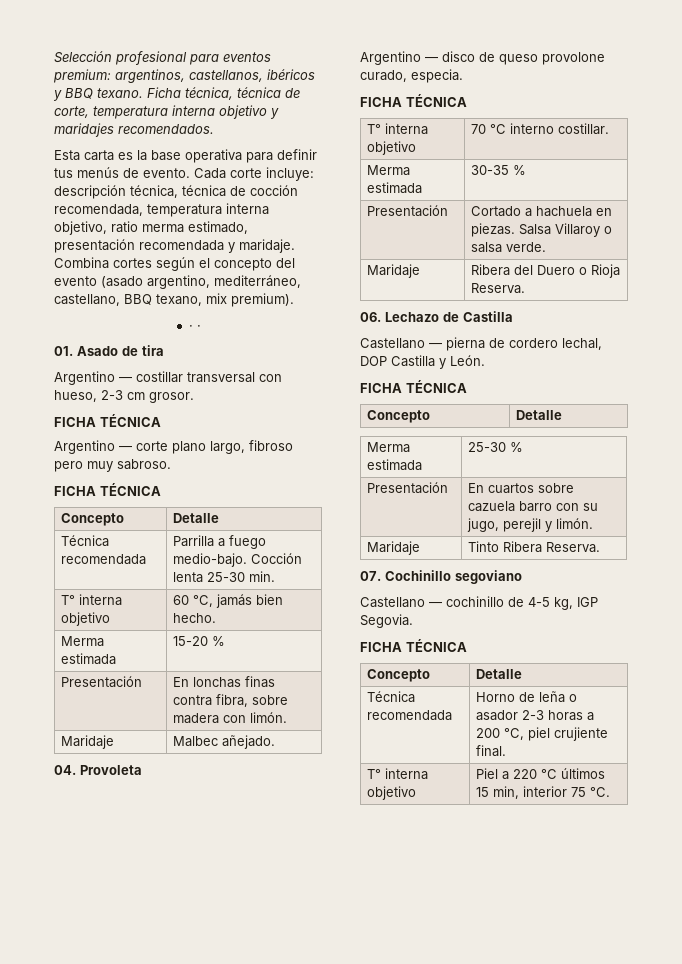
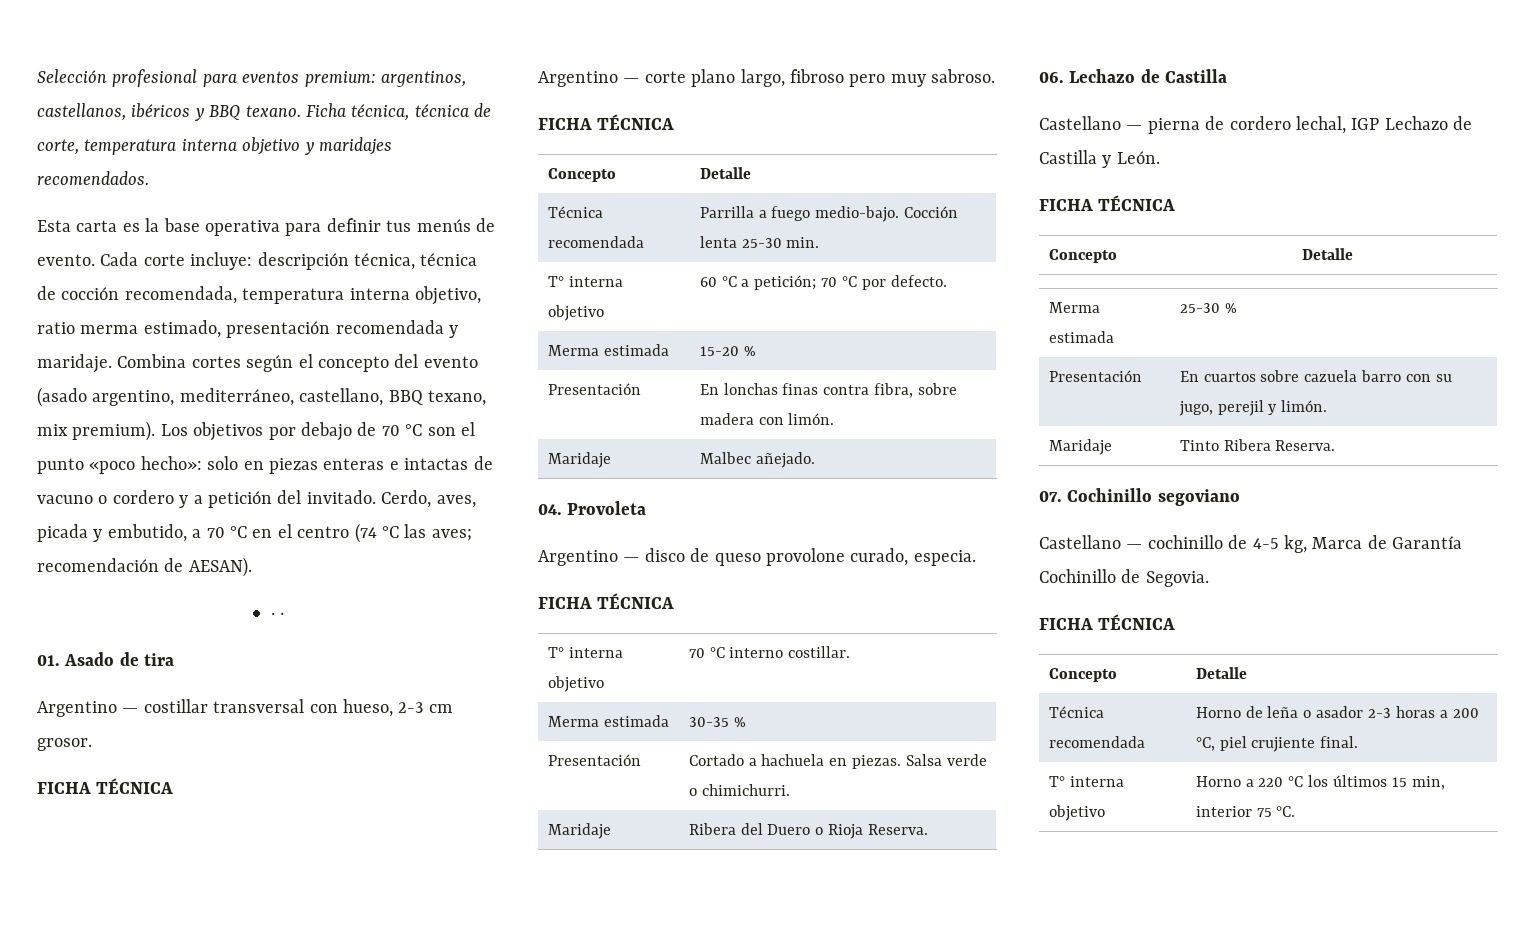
+ Los objetivos por debajo de 70 °C son el punto «poco hecho»: solo en piezas enteras e intactas de vacuno o cordero y a petición del invitado. Cerdo, aves, picada y embutido, a 70 °C en el centro (74 °C las aves; recomendación de AESAN).
- T° interna objetivo | 60 °C, jamás bien hecho.
+ T° interna objetivo | 60 °C a petición; 70 °C por defecto.
- Presentación | Cortado a hachuela en piezas. Salsa Villaroy o salsa verde.
+ Presentación | Cortado a hachuela en piezas. Salsa verde o chimichurri.
- Castellano — pierna de cordero lechal, DOP Castilla y León.
+ Castellano — pierna de cordero lechal, IGP Lechazo de Castilla y León.
- Castellano — cochinillo de 4-5 kg, IGP Segovia.
+ Castellano — cochinillo de 4-5 kg, Marca de Garantía Cochinillo de Segovia.
- T° interna objetivo | Piel a 220 °C últimos 15 min, interior 75 °C.
+ T° interna objetivo | Horno a 220 °C los últimos 15 min, interior 75 °C.

